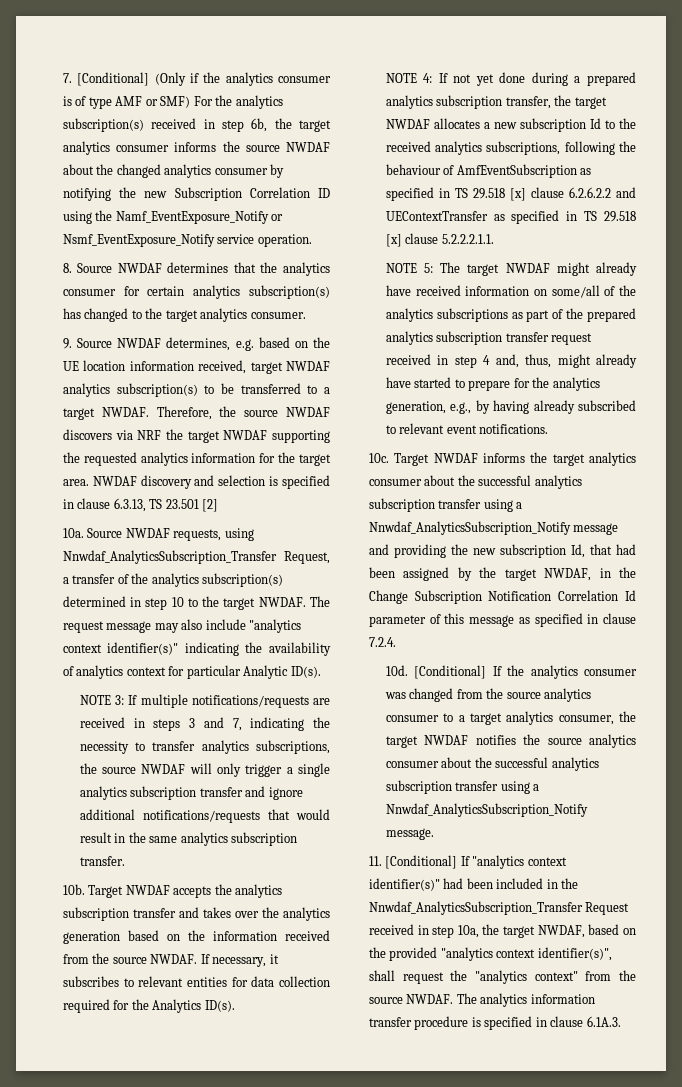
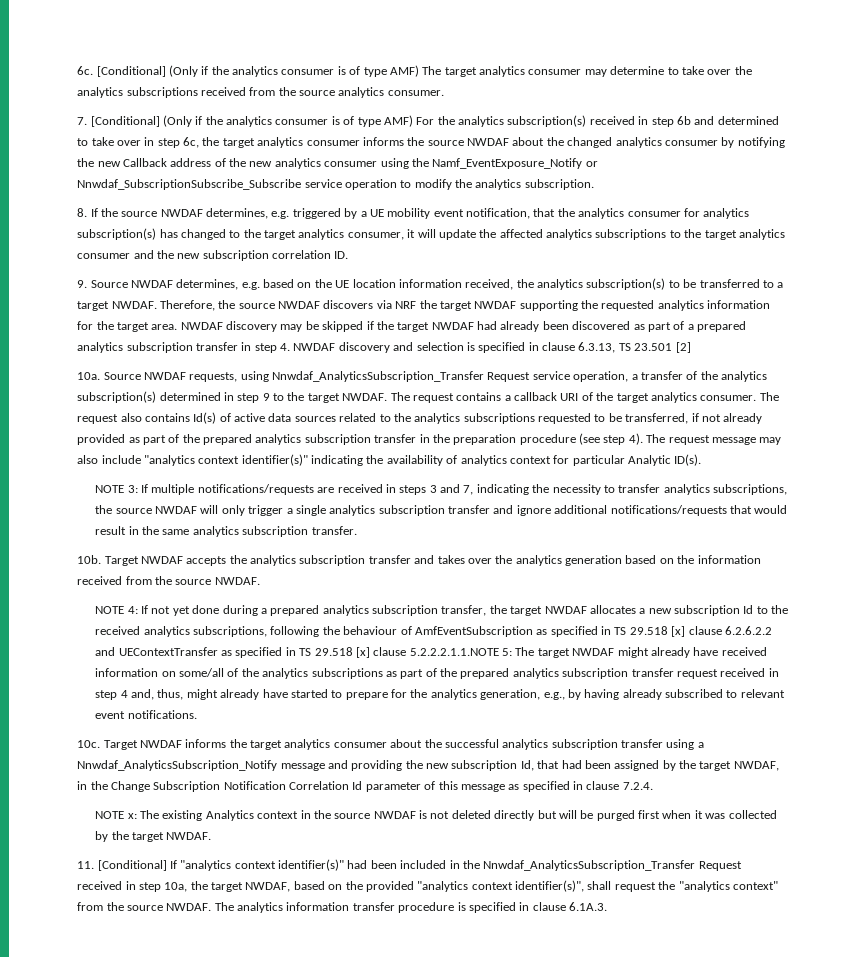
+ 6c. [Conditional] (Only if the analytics consumer is of type AMF) The target analytics consumer may determine to take over the analytics subscriptions received from the source analytics consumer.
- 7. [Conditional] (Only if the analytics consumer is of type AMF or SMF) For the analytics subscription(s) received in step 6b, the target analytics consumer informs the source NWDAF about the changed analytics consumer by notifying the new Subscription Correlation ID using the Namf_EventExposure_Notify or Nsmf_EventExposure_Notify service operation.
- 8. Source NWDAF determines that the analytics consumer for certain analytics subscription(s) has changed to the target analytics consumer.
+ 7. [Conditional] (Only if the analytics consumer is of type AMF) For the analytics subscription(s) received in step 6b and determined to take over in step 6c, the target analytics consumer informs the source NWDAF about the changed analytics consumer by notifying the new Callback address of the new analytics consumer using the Namf_EventExposure_Notify or Nnwdaf_SubscriptionSubscribe_Subscribe service operation to modify the analytics subscription.
+ 8. If the source NWDAF determines, e.g. triggered by a UE mobility event notification, that the analytics consumer for analytics subscription(s) has changed to the target analytics consumer, it will update the affected analytics subscriptions to the target analytics consumer and the new subscription correlation ID.
- 9. Source NWDAF determines, e.g. based on the UE location information received, target NWDAF analytics subscription(s) to be transferred to a target NWDAF.
+ 9. Source NWDAF determines, e.g. based on the UE location information received, the analytics subscription(s) to be transferred to a target NWDAF.
- NWDAF discovery and selection is specified in clause 6.3.13, TS 23.501 [2]
+ NWDAF discovery may be skipped if the target NWDAF had already been discovered as part of a prepared analytics subscription transfer in step 4. NWDAF discovery and selection is specified in clause 6.3.13, TS 23.501 [2]
- Source NWDAF requests, using Nnwdaf_AnalyticsSubscription_Transfer Request, a transfer of the analytics subscription(s) determined in step 10 to the target NWDAF.
+ Source NWDAF requests, using Nnwdaf_AnalyticsSubscription_Transfer Request service operation, a transfer of the analytics subscription(s) determined in step 9 to the target NWDAF.
- The request message may also include "analytics context identifier(s)" indicating the availability of analytics context for particular Analytic ID(s).
+ The request contains a callback URI of the target analytics consumer. The request also contains Id(s) of active data sources related to the analytics subscriptions requested to be transferred, if not already provided as part of the prepared analytics subscription transfer in the preparation procedure (see step 4). The request message may also include "analytics context identifier(s)" indicating the availability of analytics context for particular Analytic ID(s).
- If necessary, it subscribes to relevant entities for data collection required for the Analytics ID(s).
- If not yet done during a prepared analytics subscription transfer, the target NWDAF allocates a new subscription Id to the received analytics subscriptions, following the behaviour of AmfEventSubscription as specified in TS 29.518 [x] clause 6.2.6.2.2 and UEContextTransfer as specified in TS 29.518 [x] clause 5.2.2.2.1.1.
- NOTE 5:
+ If not yet done during a prepared analytics subscription transfer, the target NWDAF allocates a new subscription Id to the received analytics subscriptions, following the behaviour of AmfEventSubscription as specified in TS 29.518 [x] clause 6.2.6.2.2 and UEContextTransfer as specified in TS 29.518 [x] clause 5.2.2.2.1.1.NOTE 5:
- 10d. [Conditional] If the analytics consumer was changed from the source analytics consumer to a target analytics consumer, the target NWDAF notifies the source analytics consumer about the successful analytics subscription transfer using a Nnwdaf_AnalyticsSubscription_Notify message.
+ NOTE x: The existing Analytics context in the source NWDAF is not deleted directly but will be purged first when it was collected by the target NWDAF.

